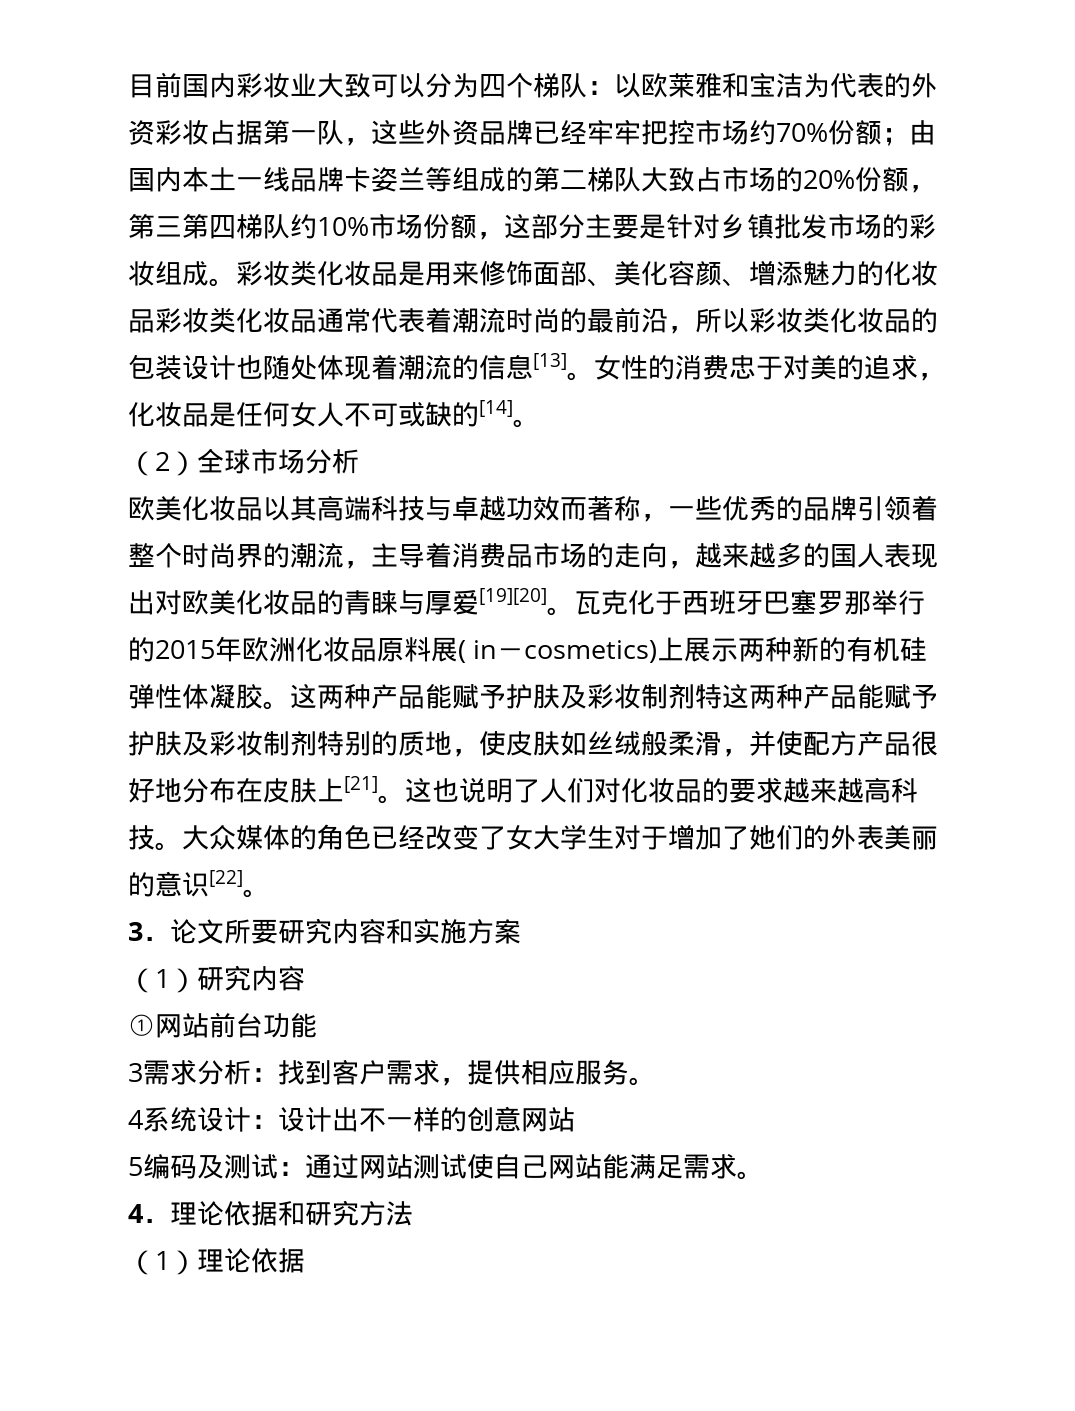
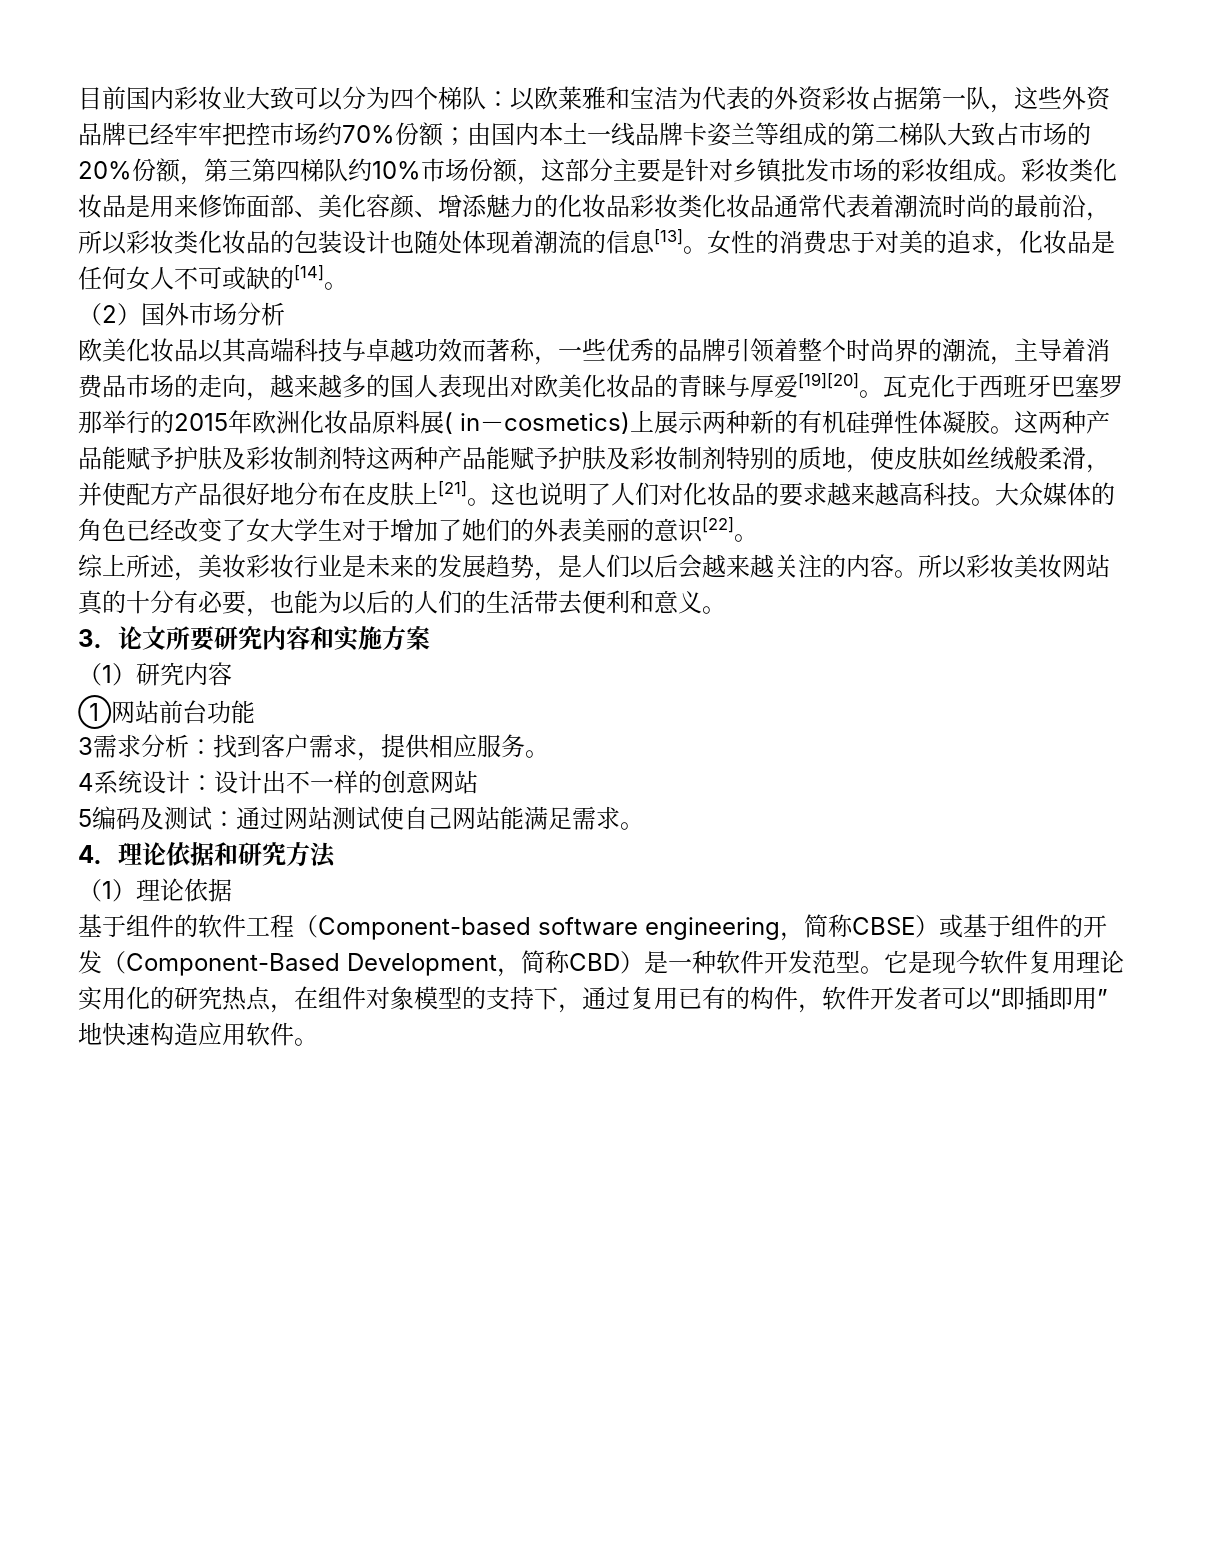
- （2）全球市场分析
+ （2）国外市场分析
+ 综上所述，美妆彩妆行业是未来的发展趋势，是人们以后会越来越关注的内容。所以彩妆美妆网站真的十分有必要，也能为以后的人们的生活带去便利和意义。
+ 基于组件的软件工程（Component-based software engineering，简称CBSE）或基于组件的开发（Component-Based Development，简称CBD）是一种软件开发范型。它是现今软件复用理论实用化的研究热点，在组件对象模型的支持下，通过复用已有的构件，软件开发者可以“即插即用”地快速构造应用软件。

